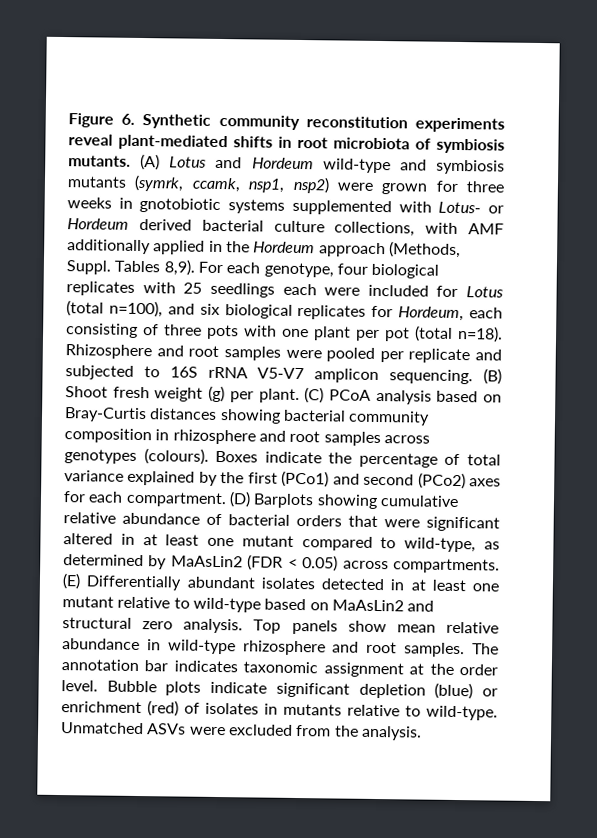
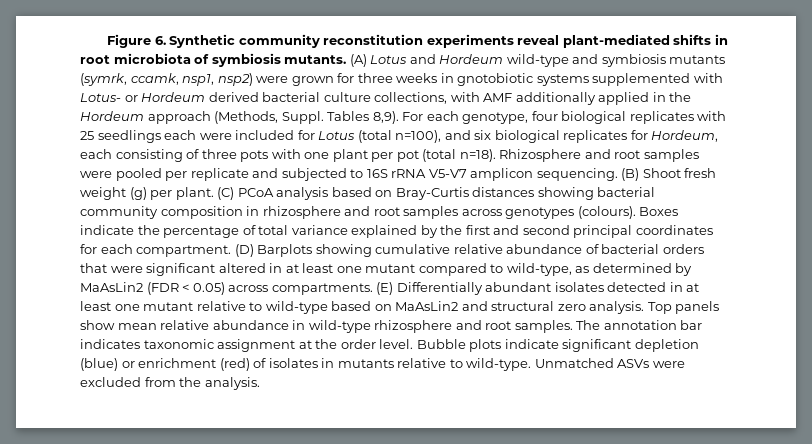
- Boxes indicate the percentage of total variance explained by the first (PCo1) and second (PCo2) axes for each compartment.
+ Boxes indicate the percentage of total variance explained by the first and second principal coordinates for each compartment.

